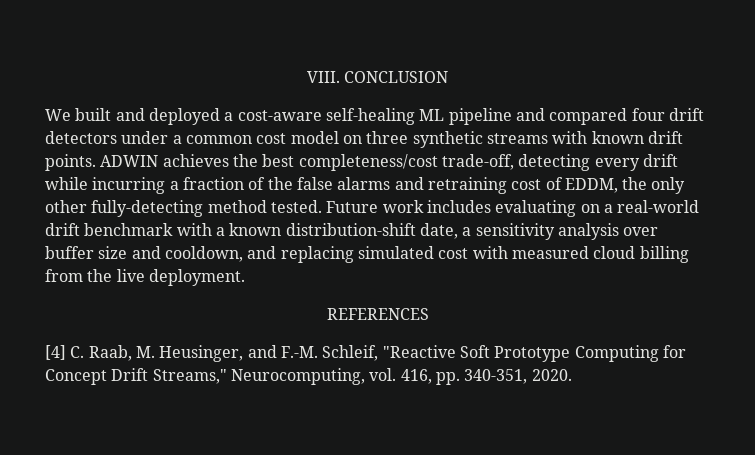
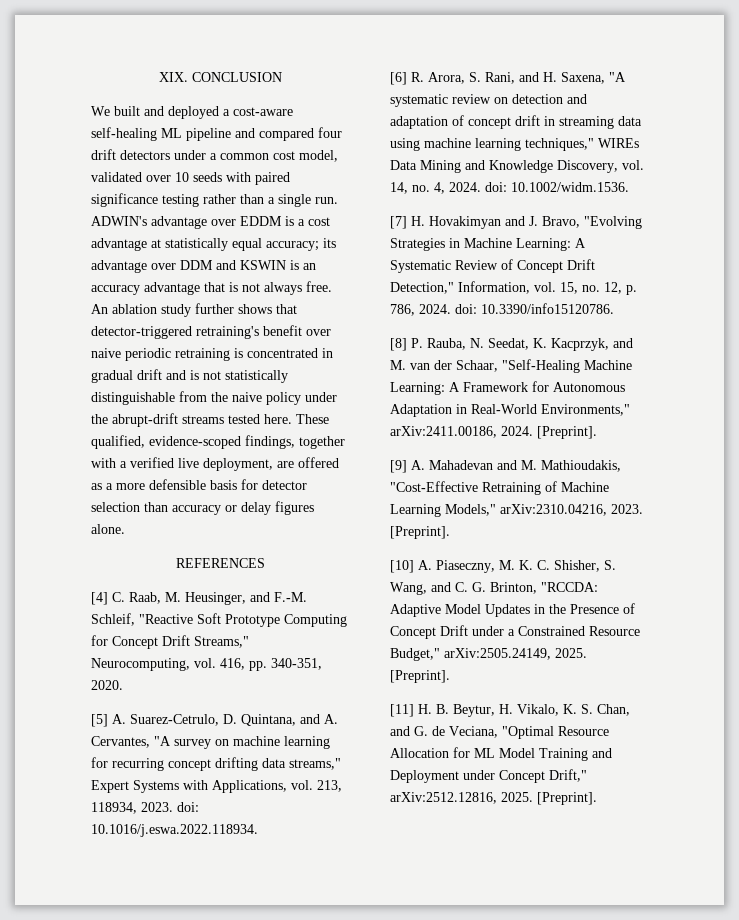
- VIII. CONCLUSION
+ XIX. CONCLUSION
- We built and deployed a cost-aware self-healing ML pipeline and compared four drift detectors under a common cost model on three synthetic streams with known drift points. ADWIN achieves the best completeness/cost trade-off, detecting every drift while incurring a fraction of the false alarms and retraining cost of EDDM, the only other fully-detecting method tested. Future work includes evaluating on a real-world drift benchmark with a known distribution-shift date, a sensitivity analysis over buffer size and cooldown, and replacing simulated cost with measured cloud billing from the live deployment.
+ We built and deployed a cost-aware self-healing ML pipeline and compared four drift detectors under a common cost model, validated over 10 seeds with paired significance testing rather than a single run. ADWIN's advantage over EDDM is a cost advantage at statistically equal accuracy; its advantage over DDM and KSWIN is an accuracy advantage that is not always free. An ablation study further shows that detector-triggered retraining's benefit over naive periodic retraining is concentrated in gradual drift and is not statistically distinguishable from the naive policy under the abrupt-drift streams tested here. These qualified, evidence-scoped findings, together with a verified live deployment, are offered as a more defensible basis for detector selection than accuracy or delay figures alone.
+ [5] A. Suarez-Cetrulo, D. Quintana, and A. Cervantes, "A survey on machine learning for recurring concept drifting data streams," Expert Systems with Applications, vol. 213, 118934, 2023. doi: 10.1016/j.eswa.2022.118934.
+ [6] R. Arora, S. Rani, and H. Saxena, "A systematic review on detection and adaptation of concept drift in streaming data using machine learning techniques," WIREs Data Mining and Knowledge Discovery, vol. 14, no. 4, 2024. doi: 10.1002/widm.1536.
+ [7] H. Hovakimyan and J. Bravo, "Evolving Strategies in Machine Learning: A Systematic Review of Concept Drift Detection," Information, vol. 15, no. 12, p. 786, 2024. doi: 10.3390/info15120786.
+ [8] P. Rauba, N. Seedat, K. Kacprzyk, and M. van der Schaar, "Self-Healing Machine Learning: A Framework for Autonomous Adaptation in Real-World Environments," arXiv:2411.00186, 2024. [Preprint].
+ [9] A. Mahadevan and M. Mathioudakis, "Cost-Effective Retraining of Machine Learning Models," arXiv:2310.04216, 2023. [Preprint].
+ [10] A. Piaseczny, M. K. C. Shisher, S. Wang, and C. G. Brinton, "RCCDA: Adaptive Model Updates in the Presence of Concept Drift under a Constrained Resource Budget," arXiv:2505.24149, 2025. [Preprint].
+ [11] H. B. Beytur, H. Vikalo, K. S. Chan, and G. de Veciana, "Optimal Resource Allocation for ML Model Training and Deployment under Concept Drift," arXiv:2512.12816, 2025. [Preprint].

